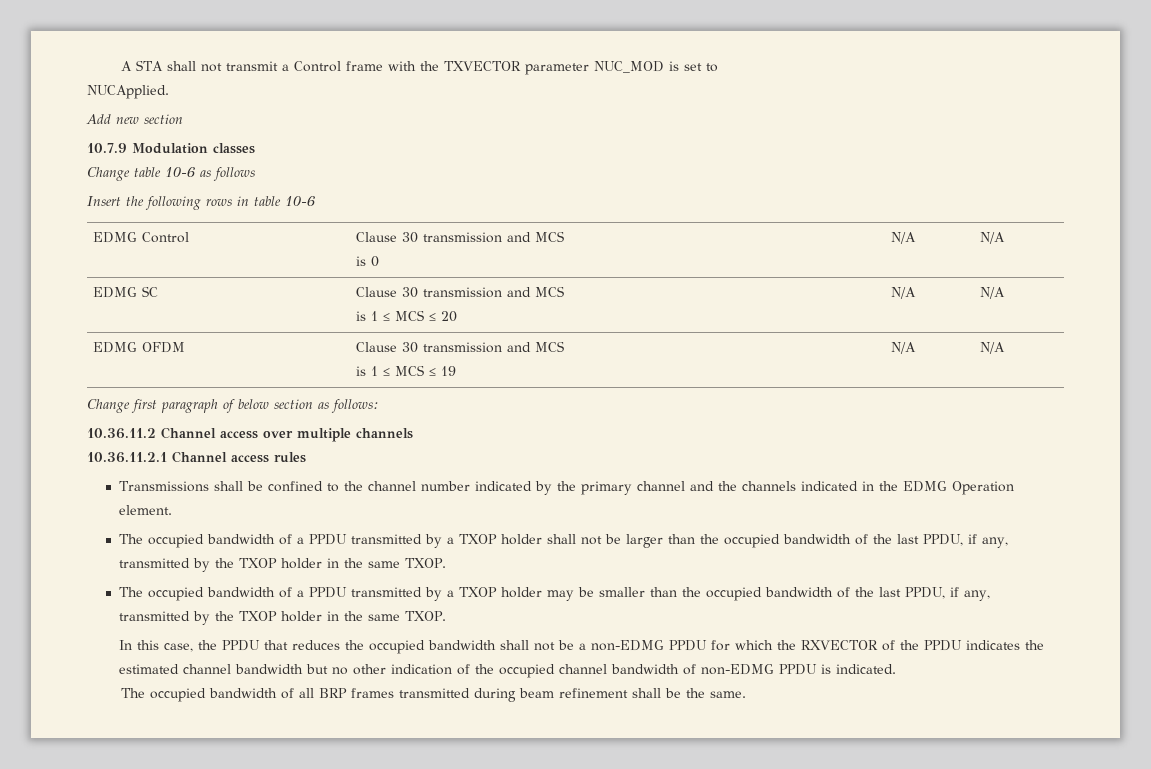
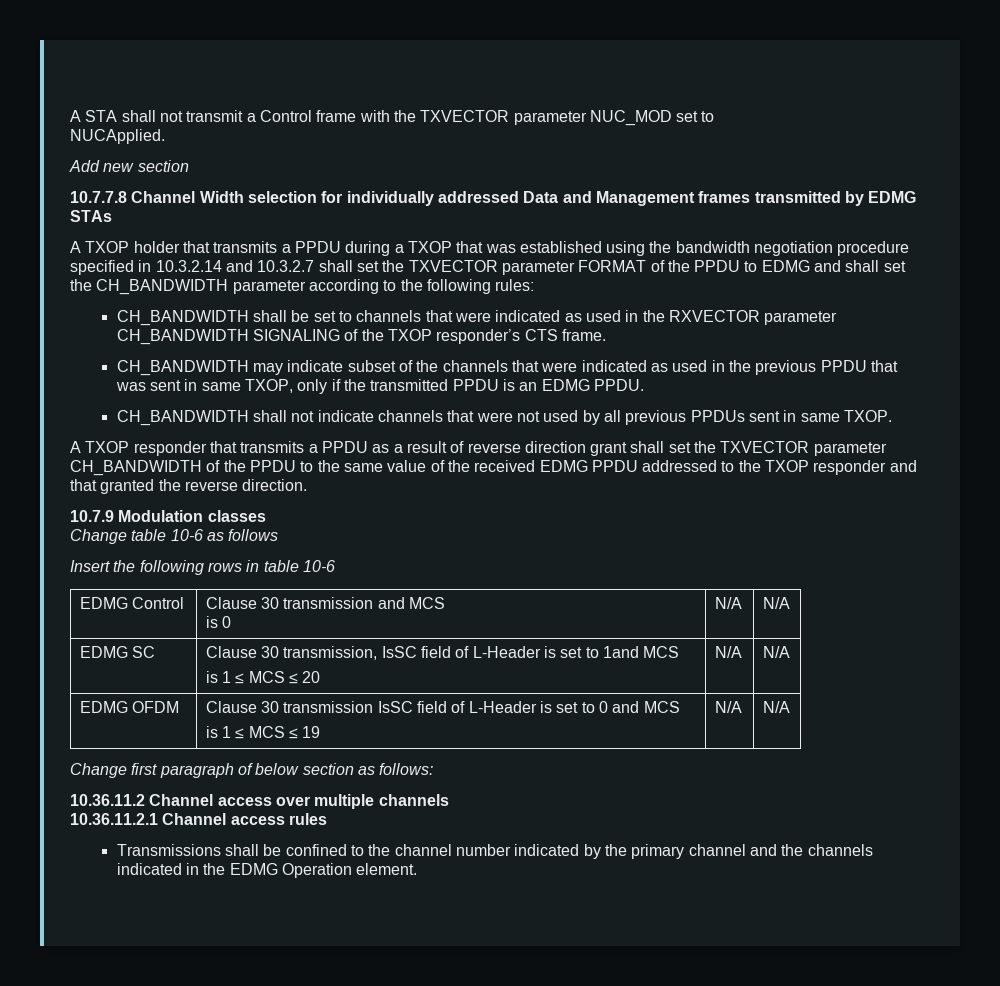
- A STA shall not transmit a Control frame with the TXVECTOR parameter NUC_MOD is set to
+ A STA shall not transmit a Control frame with the TXVECTOR parameter NUC_MOD set to
+ 10.7.7.8 Channel Width selection for individually addressed Data and Management frames transmitted by EDMG STAs
+ A TXOP holder that transmits a PPDU during a TXOP that was established using the bandwidth negotiation procedure specified in 10.3.2.14 and 10.3.2.7 shall set the TXVECTOR parameter FORMAT of the PPDU to EDMG and shall set the CH_BANDWIDTH parameter according to the following rules:
+ CH_BANDWIDTH shall be set to channels that were indicated as used in the RXVECTOR parameter CH_BANDWIDTH SIGNALING of the TXOP responder’s CTS frame.
+ CH_BANDWIDTH may indicate subset of the channels that were indicated as used in the previous PPDU that was sent in same TXOP, only if the transmitted PPDU is an EDMG PPDU.
+ CH_BANDWIDTH shall not indicate channels that were not used by all previous PPDUs sent in same TXOP.
+ A TXOP responder that transmits a PPDU as a result of reverse direction grant shall set the TXVECTOR parameter CH_BANDWIDTH of the PPDU to the same value of the received EDMG PPDU addressed to the TXOP responder and that granted the reverse direction.
- EDMG SC | Clause 30 transmission and MCS
+ EDMG SC | Clause 30 transmission, IsSC field of L-Header is set to 1and MCS
- EDMG OFDM | Clause 30 transmission and MCS
+ EDMG OFDM | Clause 30 transmission IsSC field of L-Header is set to 0 and MCS
- The occupied bandwidth of a PPDU transmitted by a TXOP holder shall not be larger than the occupied bandwidth of the last PPDU, if any, transmitted by the TXOP holder in the same TXOP.
- The occupied bandwidth of a PPDU transmitted by a TXOP holder may be smaller than the occupied bandwidth of the last PPDU, if any, transmitted by the TXOP holder in the same TXOP.
- In this case, the PPDU that reduces the occupied bandwidth shall not be a non-EDMG PPDU for which the RXVECTOR of the PPDU indicates the estimated channel bandwidth but no other indication of the occupied channel bandwidth of non-EDMG PPDU is indicated.
- The occupied bandwidth of all BRP frames transmitted during beam refinement shall be the same.

